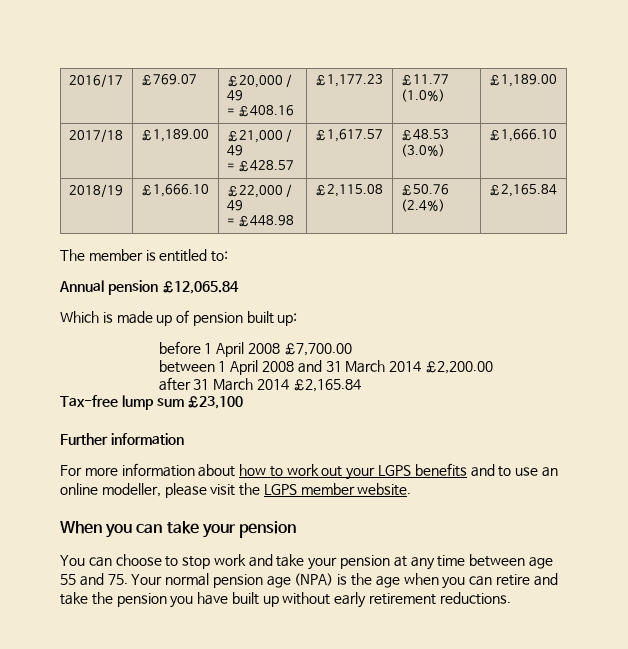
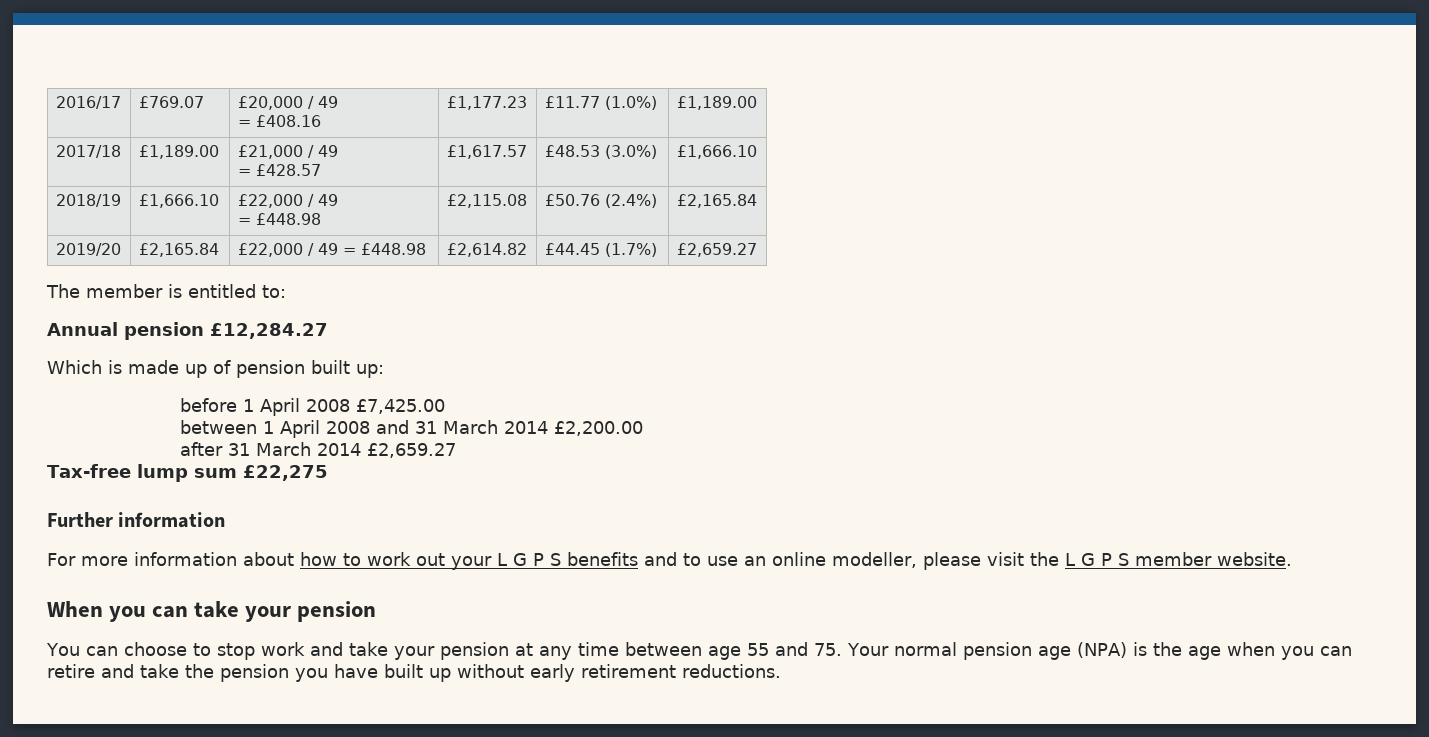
+ 2019/20 | £2,165.84 | £22,000 / 49 = £448.98 | £2,614.82 | £44.45 (1.7%) | £2,659.27
- Annual pension £12,065.84
+ Annual pension £12,284.27
- before 1 April 2008 £7,700.00
+ before 1 April 2008 £7,425.00
- after 31 March 2014 £2,165.84
+ after 31 March 2014 £2,659.27
- Tax-free lump sum £23,100
+ Tax-free lump sum £22,275
- For more information about how to work out your LGPS benefits and to use an online modeller, please visit the LGPS member website.
+ For more information about how to work out your L G P S benefits and to use an online modeller, please visit the L G P S member website.

